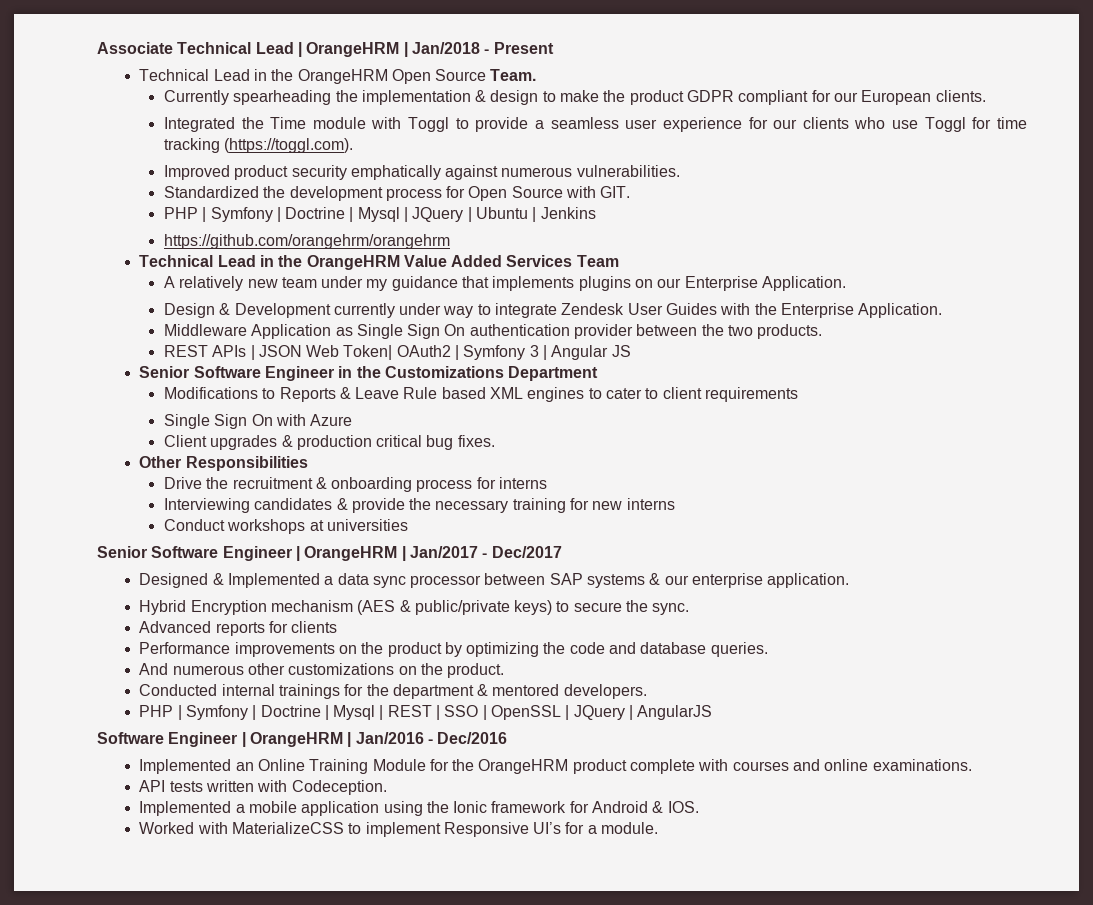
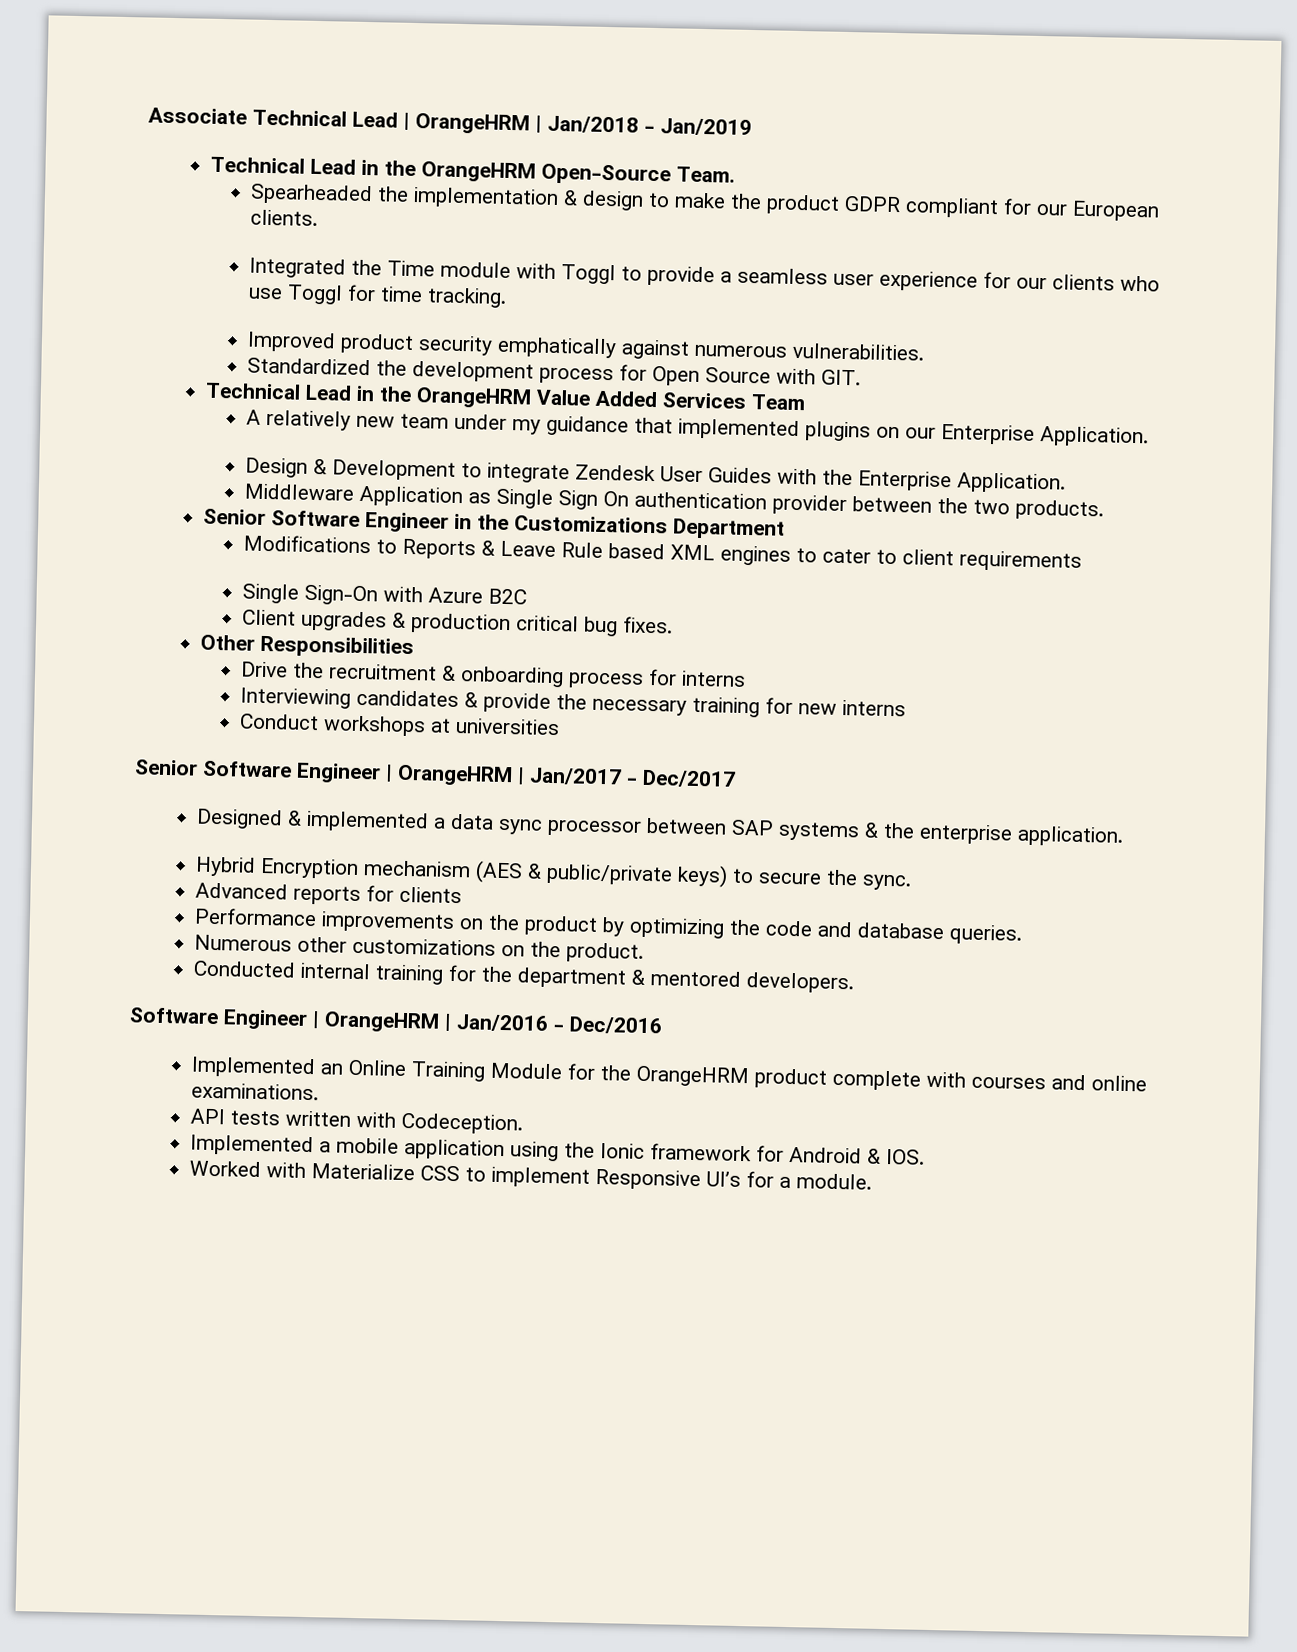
- Associate Technical Lead | OrangeHRM | Jan/2018 - Present
- Technical Lead in the OrangeHRM Open Source Team.
+ Associate Technical Lead | OrangeHRM | Jan/2018 - Jan/2019
+ Technical Lead in the OrangeHRM Open-Source Team.
- Currently spearheading the implementation & design to make the product GDPR compliant for our European clients.
+ Spearheaded the implementation & design to make the product GDPR compliant for our European clients.
- Integrated the Time module with Toggl to provide a seamless user experience for our clients who use Toggl for time tracking (https://toggl.com).
+ Integrated the Time module with Toggl to provide a seamless user experience for our clients who use Toggl for time tracking.
- PHP | Symfony | Doctrine | Mysql | JQuery | Ubuntu | Jenkins
- https://github.com/orangehrm/orangehrm
- A relatively new team under my guidance that implements plugins on our Enterprise Application.
+ A relatively new team under my guidance that implemented plugins on our Enterprise Application.
- Design & Development currently under way to integrate Zendesk User Guides with the Enterprise Application.
+ Design & Development to integrate Zendesk User Guides with the Enterprise Application.
- REST APIs | JSON Web Token| OAuth2 | Symfony 3 | Angular JS
- Single Sign On with Azure
+ Single Sign-On with Azure B2C
- Designed & Implemented a data sync processor between SAP systems & our enterprise application.
+ Designed & implemented a data sync processor between SAP systems & the enterprise application.
- And numerous other customizations on the product.
+ Numerous other customizations on the product.
- Conducted internal trainings for the department & mentored developers.
+ Conducted internal training for the department & mentored developers.
- PHP | Symfony | Doctrine | Mysql | REST | SSO | OpenSSL | JQuery | AngularJS
- Worked with MaterializeCSS to implement Responsive UI’s for a module.
+ Worked with Materialize CSS to implement Responsive UI’s for a module.

